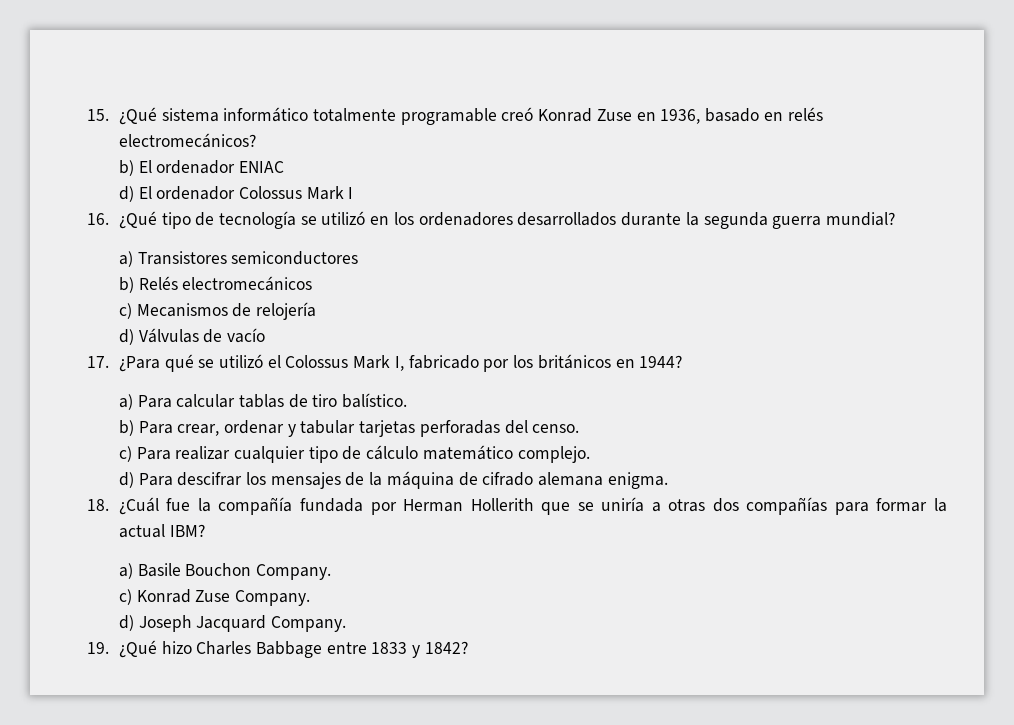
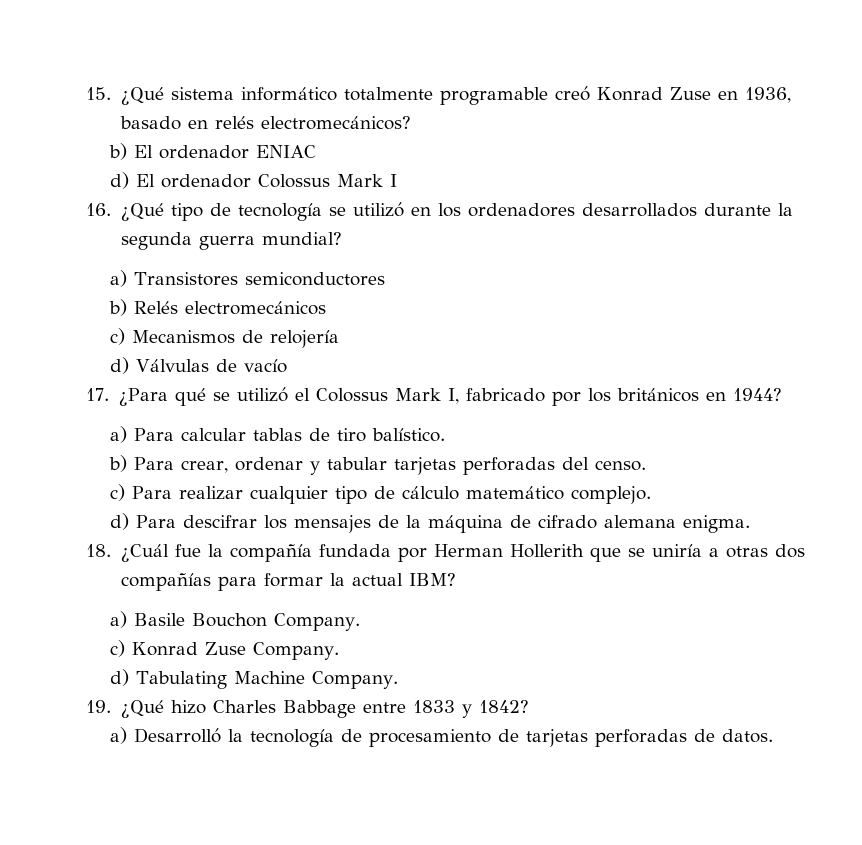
- d) Joseph Jacquard Company.
+ d) Tabulating Machine Company.
+ a) Desarrolló la tecnología de procesamiento de tarjetas perforadas de datos.

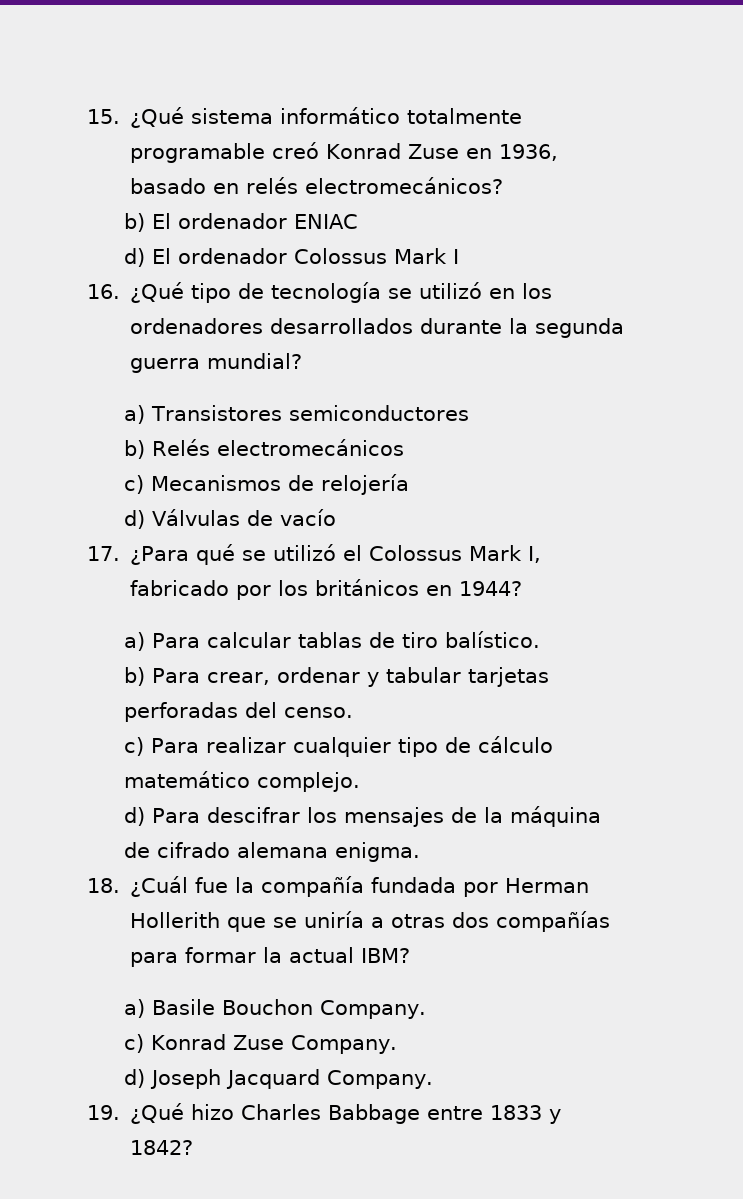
- d) Tabulating Machine Company.
+ d) Joseph Jacquard Company.
- a) Desarrolló la tecnología de procesamiento de tarjetas perforadas de datos.

